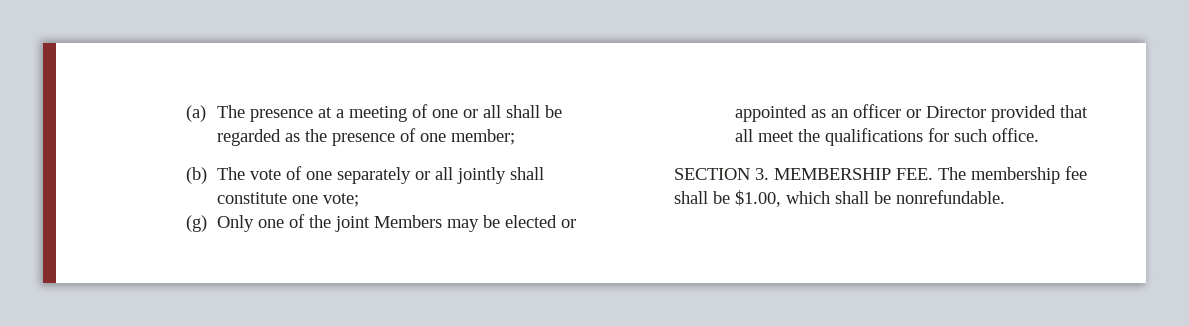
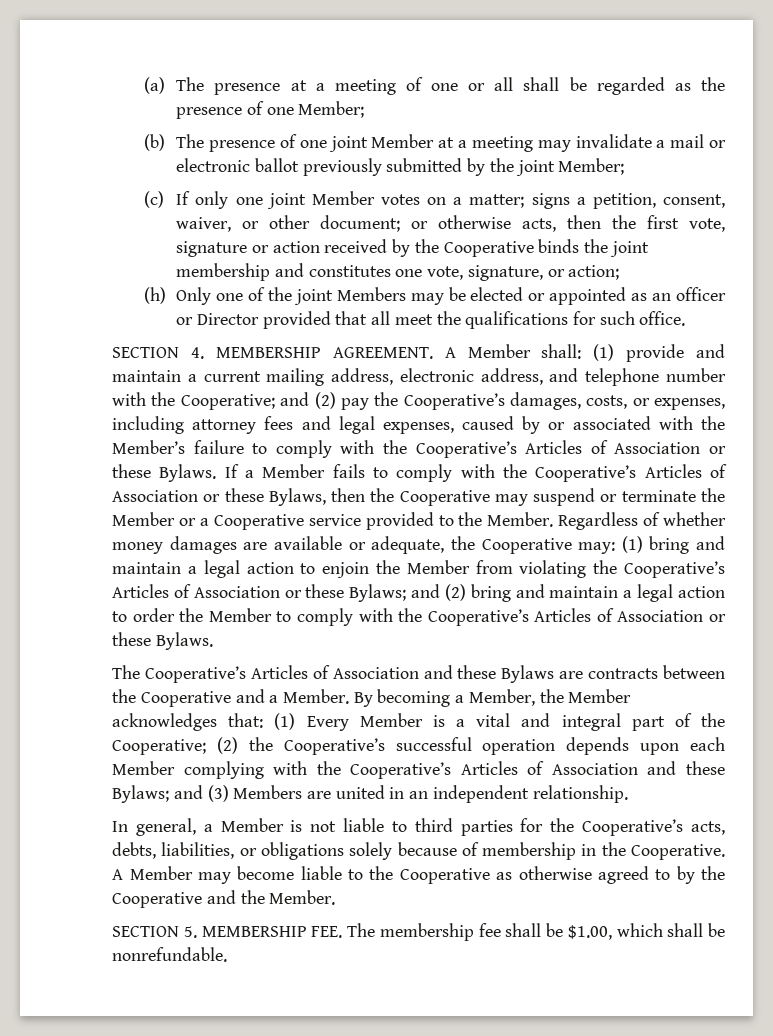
- (a) The presence at a meeting of one or all shall be regarded as the presence of one member;
+ (a) The presence at a meeting of one or all shall be regarded as the presence of one Member;
- (b) The vote of one separately or all jointly shall constitute one vote;
- (g) Only one of the joint Members may be elected or appointed as an officer or Director provided that all meet the qualifications for such office.
+ (b) The presence of one joint Member at a meeting may invalidate a mail or electronic ballot previously submitted by the joint Member;
+ (c) If only one joint Member votes on a matter; signs a petition, consent, waiver, or other document; or otherwise acts, then the first vote, signature or action received by the Cooperative binds the joint membership and constitutes one vote, signature, or action;
+ (h) Only one of the joint Members may be elected or appointed as an officer or Director provided that all meet the qualifications for such office.
- SECTION 3. MEMBERSHIP FEE. The membership fee shall be $1.00, which shall be nonrefundable.
+ SECTION 4. MEMBERSHIP AGREEMENT. A Member shall: (1) provide and maintain a current mailing address, electronic address, and telephone number with the Cooperative; and (2) pay the Cooperative’s damages, costs, or expenses, including attorney fees and legal expenses, caused by or associated with the Member’s failure to comply with the Cooperative’s Articles of Association or these Bylaws. If a Member fails to comply with the Cooperative’s Articles of Association or these Bylaws, then the Cooperative may suspend or terminate the Member or a Cooperative service provided to the Member. Regardless of whether money damages are available or adequate, the Cooperative may: (1) bring and maintain a legal action to enjoin the Member from violating the Cooperative’s Articles of Association or these Bylaws; and (2) bring and maintain a legal action to order the Member to comply with the Cooperative’s Articles of Association or these Bylaws.
+ The Cooperative’s Articles of Association and these Bylaws are contracts between the Cooperative and a Member. By becoming a Member, the Member acknowledges that: (1) Every Member is a vital and integral part of the Cooperative; (2) the Cooperative’s successful operation depends upon each Member complying with the Cooperative’s Articles of Association and these Bylaws; and (3) Members are united in an independent relationship.
+ In general, a Member is not liable to third parties for the Cooperative’s acts, debts, liabilities, or obligations solely because of membership in the Cooperative. A Member may become liable to the Cooperative as otherwise agreed to by the Cooperative and the Member.
+ SECTION 5. MEMBERSHIP FEE. The membership fee shall be $1.00, which shall be nonrefundable.

